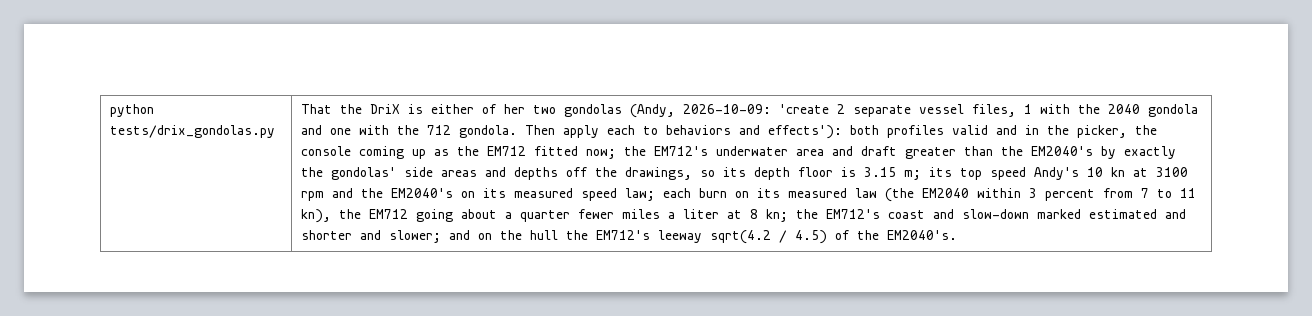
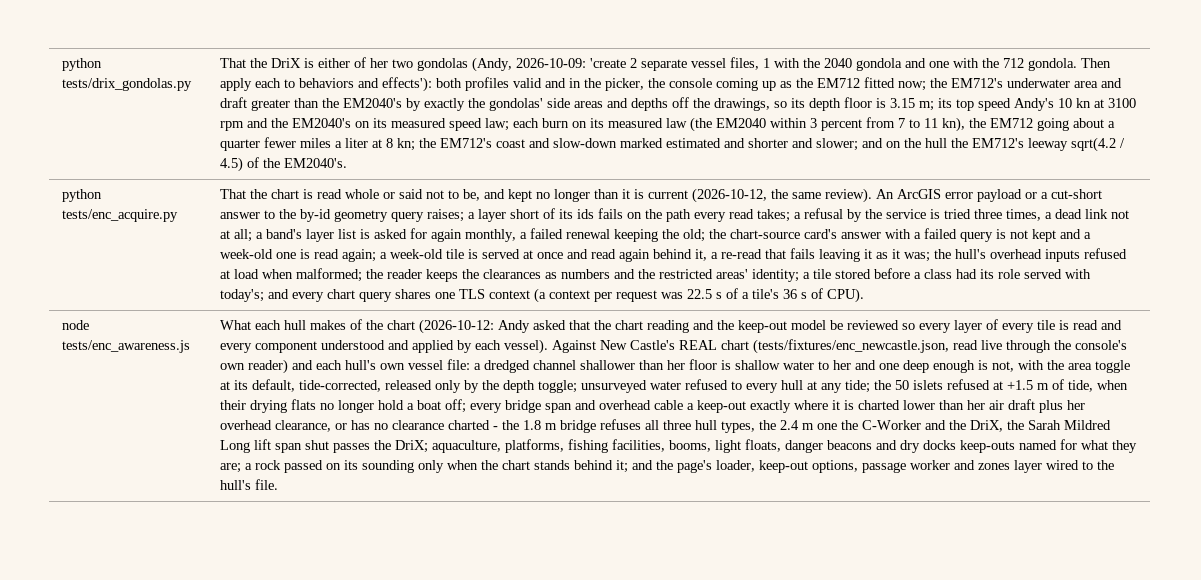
+ python tests/enc_acquire.py | That the chart is read whole or said not to be, and kept no longer than it is current (2026-10-12, the same review). An ArcGIS error payload or a cut-short answer to the by-id geometry query raises; a layer short of its ids fails on the path every read takes; a refusal by the service is tried three times, a dead link not at all; a band's layer list is asked for again monthly, a failed renewal keeping the old; the chart-source card's answer with a failed query is not kept and a week-old one is read again; a week-old tile is served at once and read again behind it, a re-read that fails leaving it as it was; the hull's overhead inputs refused at load when malformed; the reader keeps the clearances as numbers and the restricted areas' identity; a tile stored before a class had its role served with today's; and every chart query shares one TLS context (a context per request was 22.5 s of a tile's 36 s of CPU).
+ node tests/enc_awareness.js | What each hull makes of the chart (2026-10-12: Andy asked that the chart reading and the keep-out model be reviewed so every layer of every tile is read and every component understood and applied by each vessel). Against New Castle's REAL chart (tests/fixtures/enc_newcastle.json, read live through the console's own reader) and each hull's own vessel file: a dredged channel shallower than her floor is shallow water to her and one deep enough is not, with the area toggle at its default, tide-corrected, released only by the depth toggle; unsurveyed water refused to every hull at any tide; the 50 islets refused at +1.5 m of tide, when their drying flats no longer hold a boat off; every bridge span and overhead cable a keep-out exactly where it is charted lower than her air draft plus her overhead clearance, or has no clearance charted - the 1.8 m bridge refuses all three hull types, the 2.4 m one the C-Worker and the DriX, the Sarah Mildred Long lift span shut passes the DriX; aquaculture, platforms, fishing facilities, booms, light floats, danger beacons and dry docks keep-outs named for what they are; a rock passed on its sounding only when the chart stands behind it; and the page's loader, keep-out options, passage worker and zones layer wired to the hull's file.

